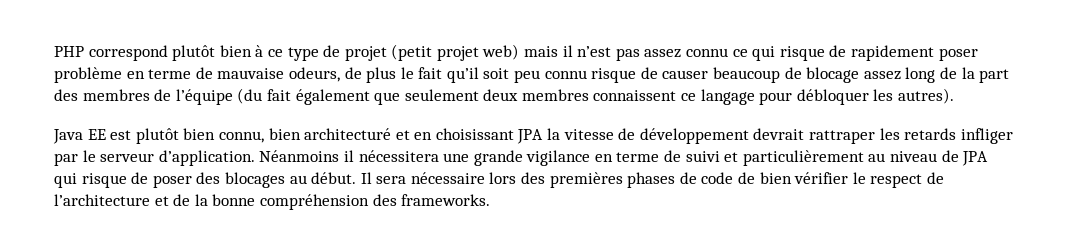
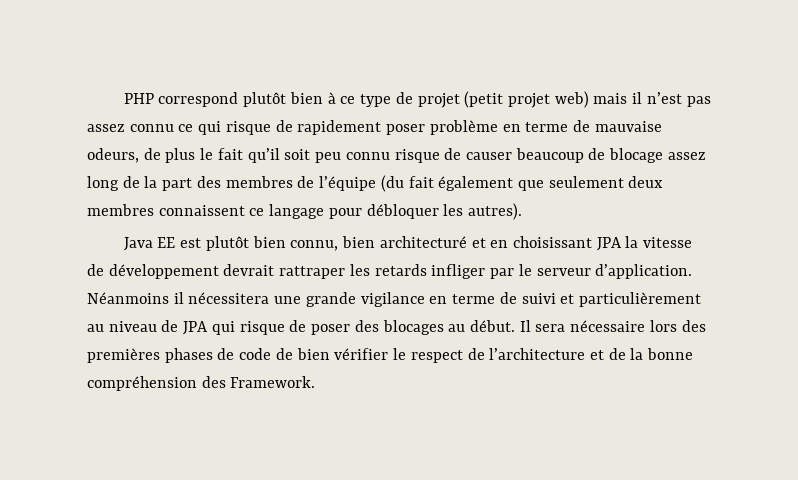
- Il sera nécessaire lors des premières phases de code de bien vérifier le respect de l’architecture et de la bonne compréhension des frameworks.
+ Il sera nécessaire lors des premières phases de code de bien vérifier le respect de l’architecture et de la bonne compréhension des Framework.

